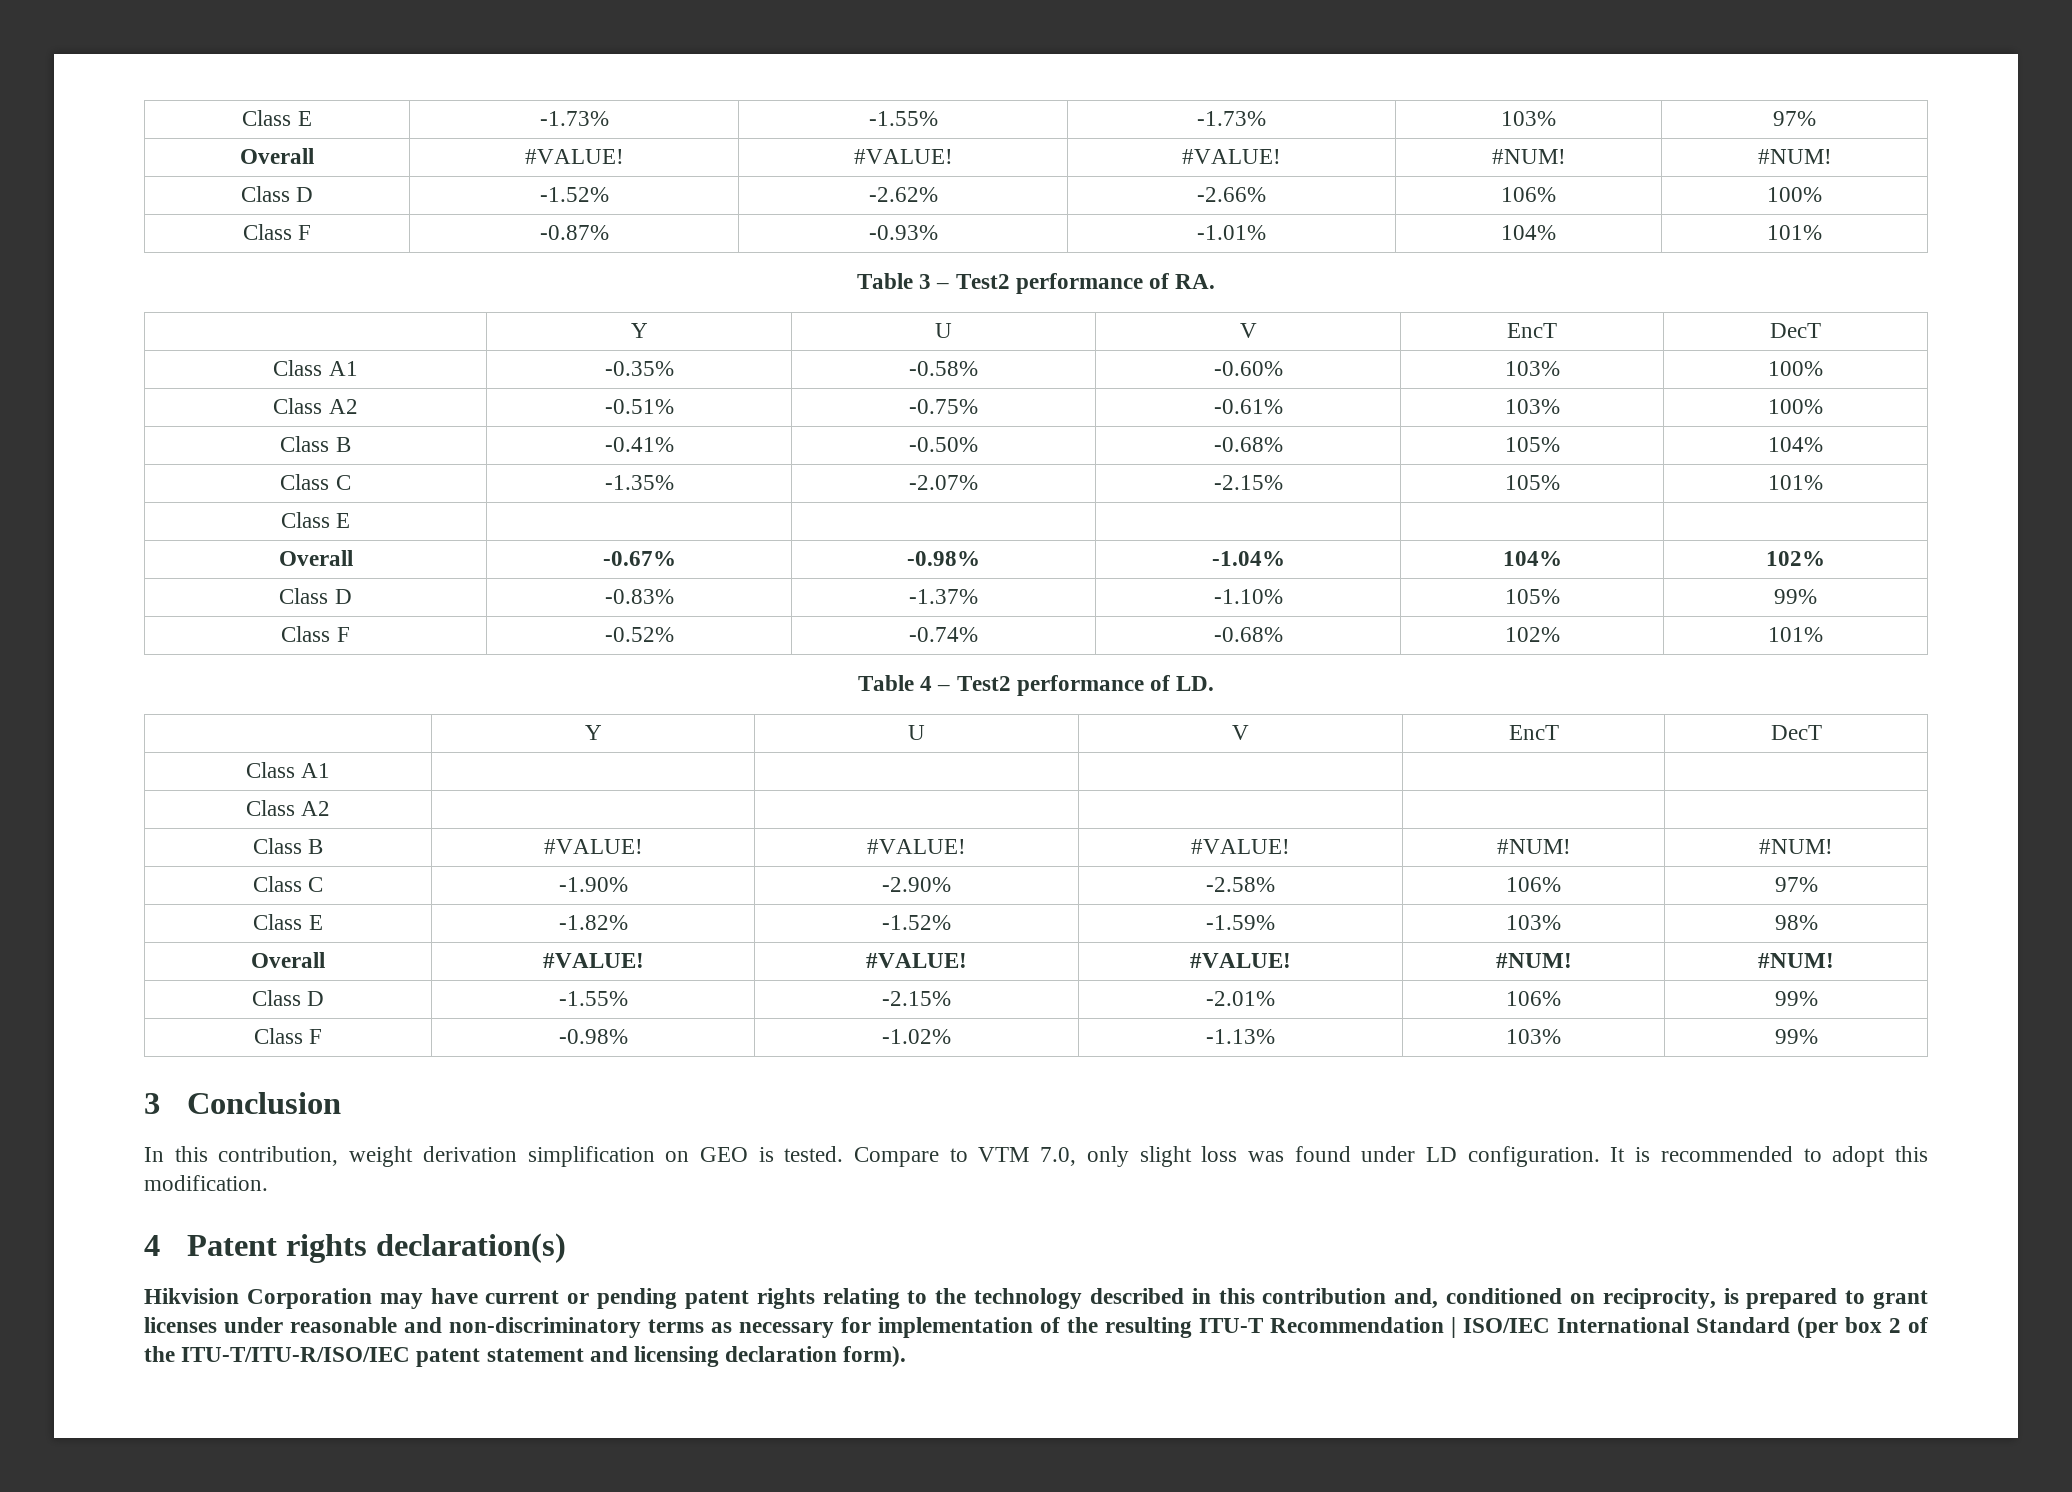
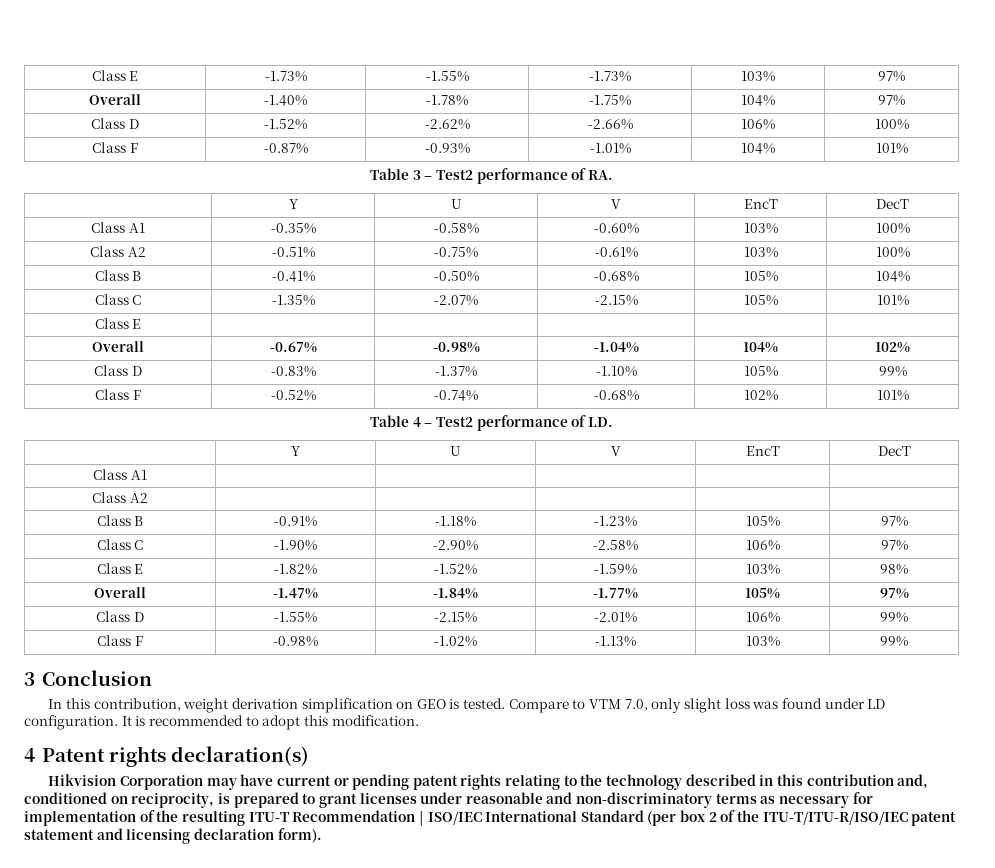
  Class E | -1.73% | -1.55% | -1.73% | 103% | 97%
- Overall | #VALUE! | #VALUE! | #VALUE! | #NUM! | #NUM!
+ Overall | -1.40% | -1.78% | -1.75% | 104% | 97%
- Class B | #VALUE! | #VALUE! | #VALUE! | #NUM! | #NUM!
+ Class B | -0.91% | -1.18% | -1.23% | 105% | 97%
  Class E | -1.82% | -1.52% | -1.59% | 103% | 98%
- Overall | #VALUE! | #VALUE! | #VALUE! | #NUM! | #NUM!
+ Overall | -1.47% | -1.84% | -1.77% | 105% | 97%

